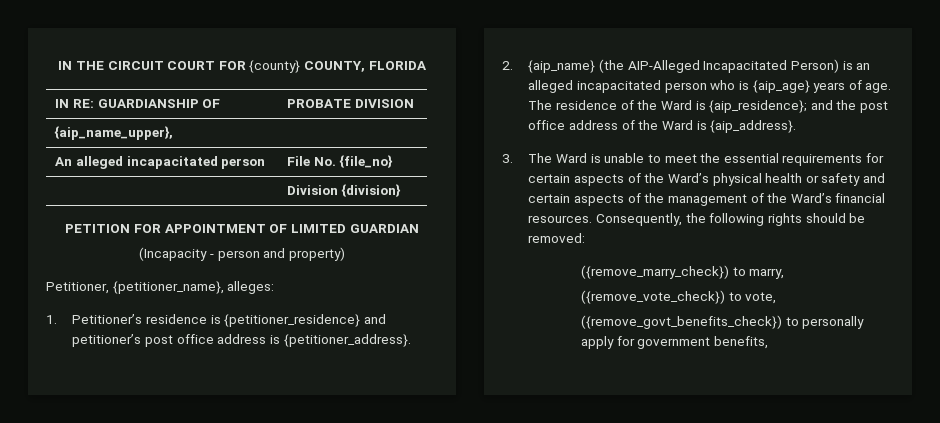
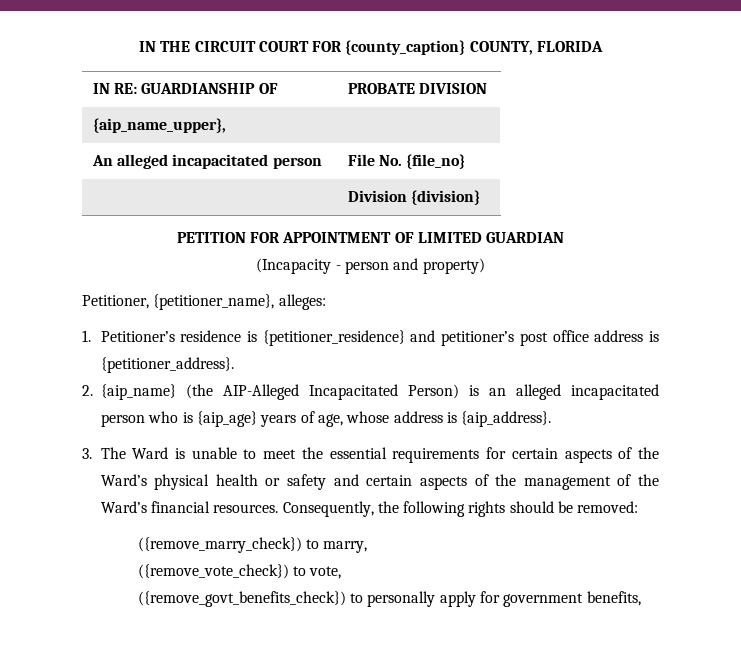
- IN THE CIRCUIT COURT FOR {county} COUNTY, FLORIDA
+ IN THE CIRCUIT COURT FOR {county_caption} COUNTY, FLORIDA
- 2. {aip_name} (the AIP-Alleged Incapacitated Person) is an alleged incapacitated person who is {aip_age} years of age. The residence of the Ward is {aip_residence}; and the post office address of the Ward is {aip_address}.
+ 2. {aip_name} (the AIP-Alleged Incapacitated Person) is an alleged incapacitated person who is {aip_age} years of age, whose address is {aip_address}.

